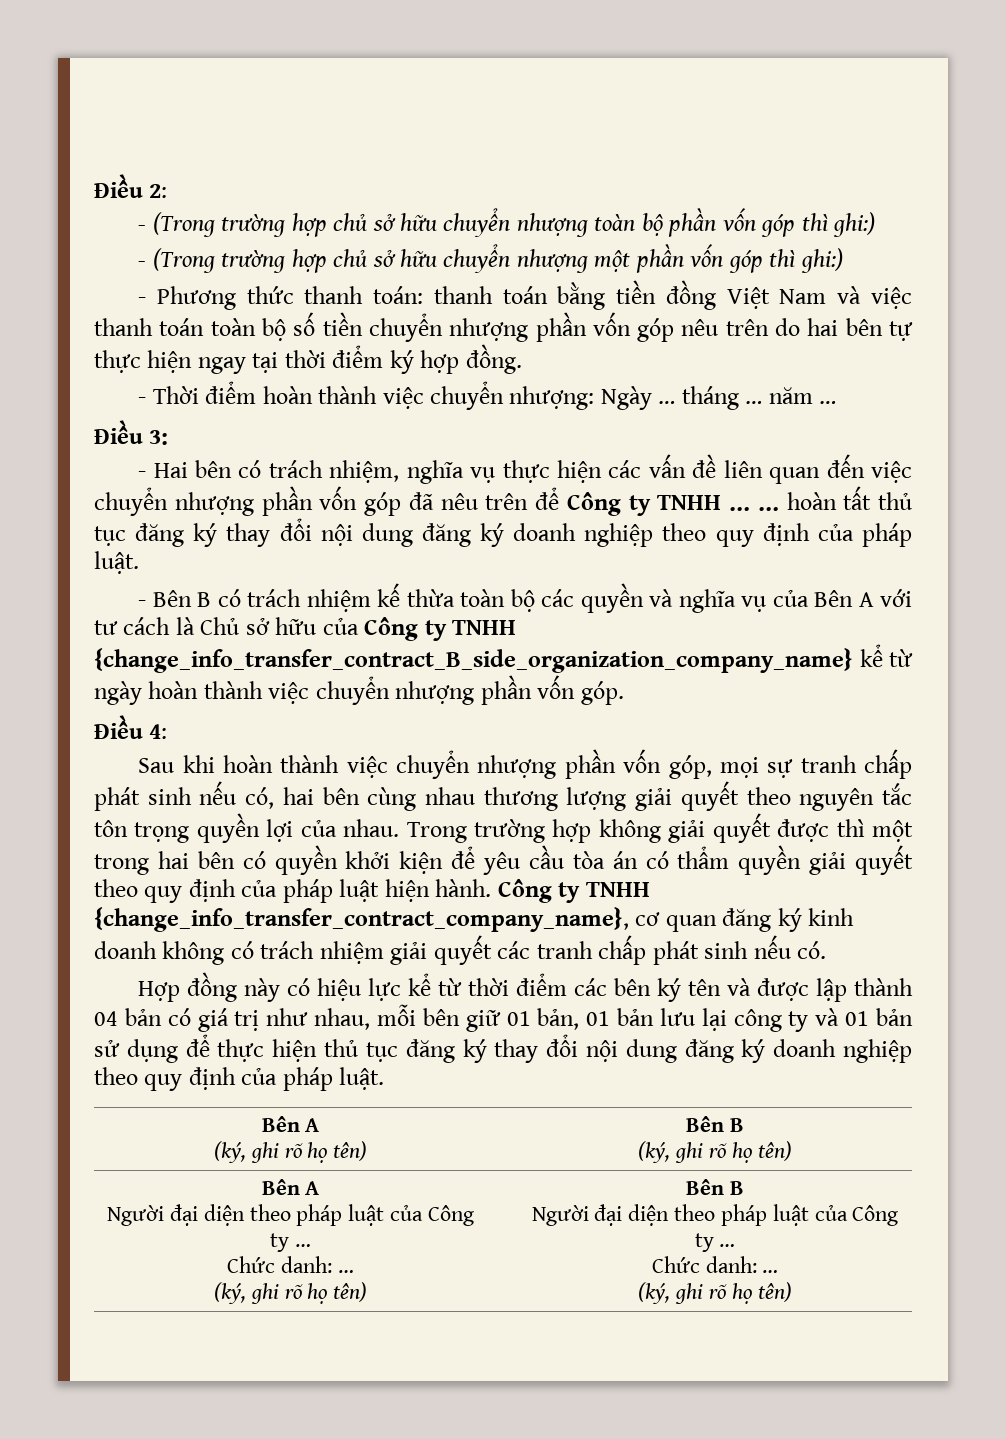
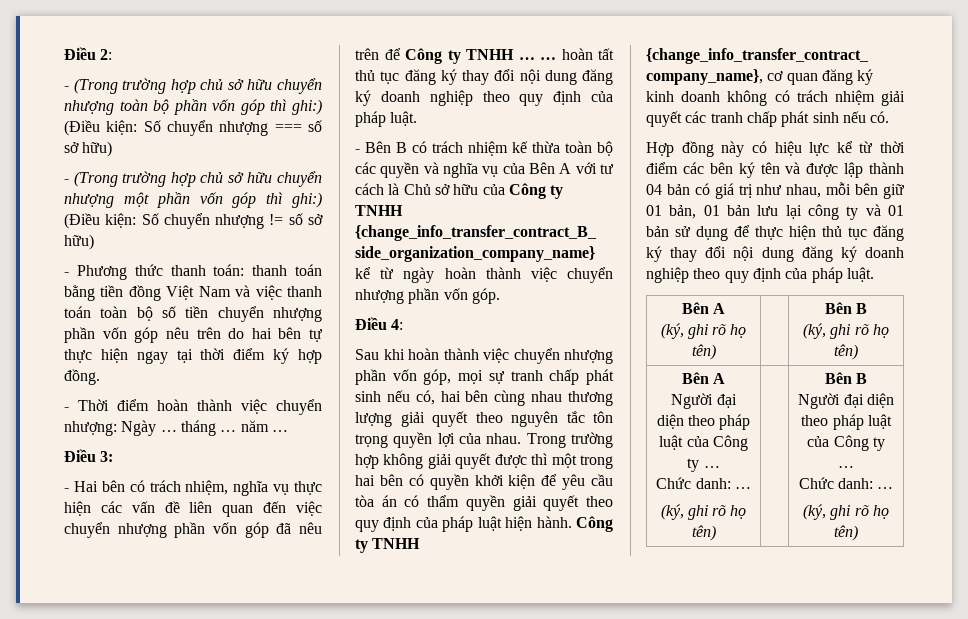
- - (Trong trường hợp chủ sở hữu chuyển nhượng toàn bộ phần vốn góp thì ghi:)
+ - (Trong trường hợp chủ sở hữu chuyển nhượng toàn bộ phần vốn góp thì ghi:) (Điều kiện: Số chuyển nhượng === số sở hữu)
- - (Trong trường hợp chủ sở hữu chuyển nhượng một phần vốn góp thì ghi:)
+ - (Trong trường hợp chủ sở hữu chuyển nhượng một phần vốn góp thì ghi:) (Điều kiện: Số chuyển nhượng != số sở hữu)

